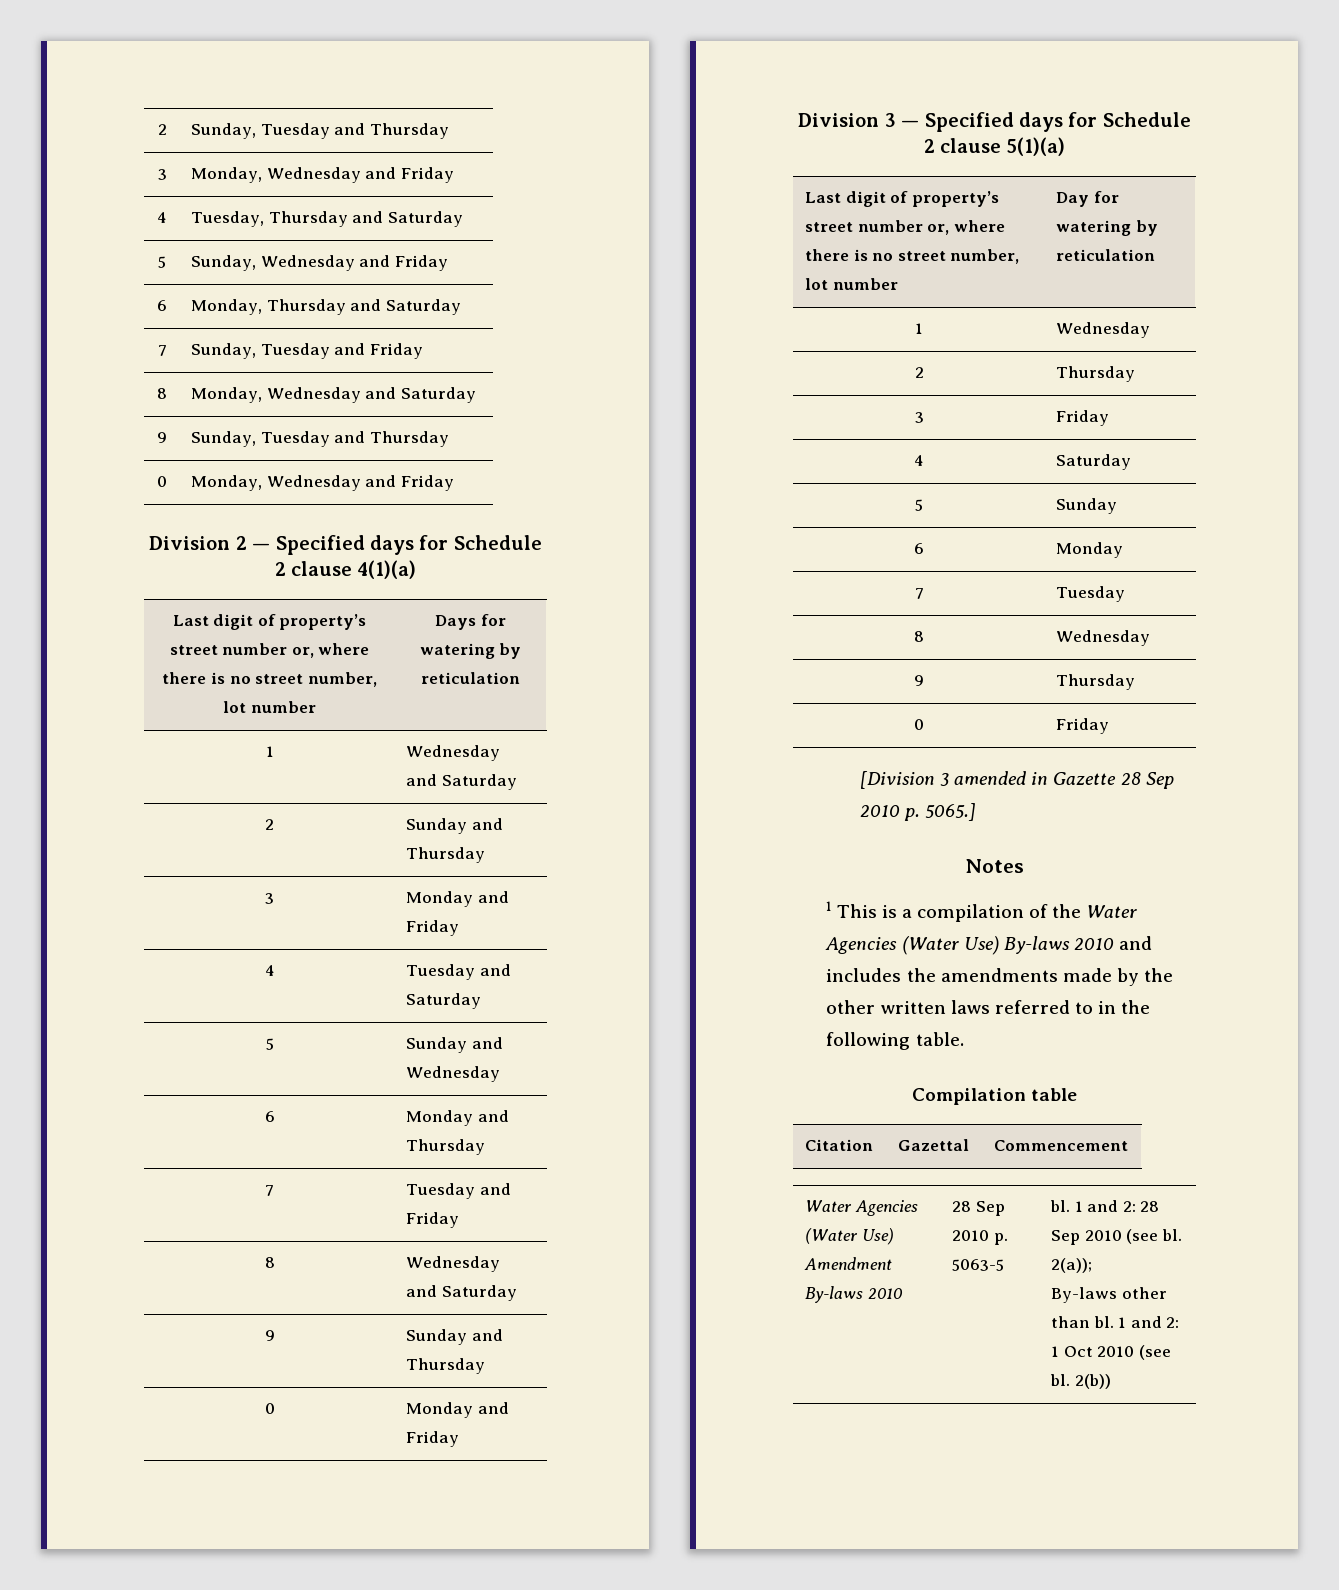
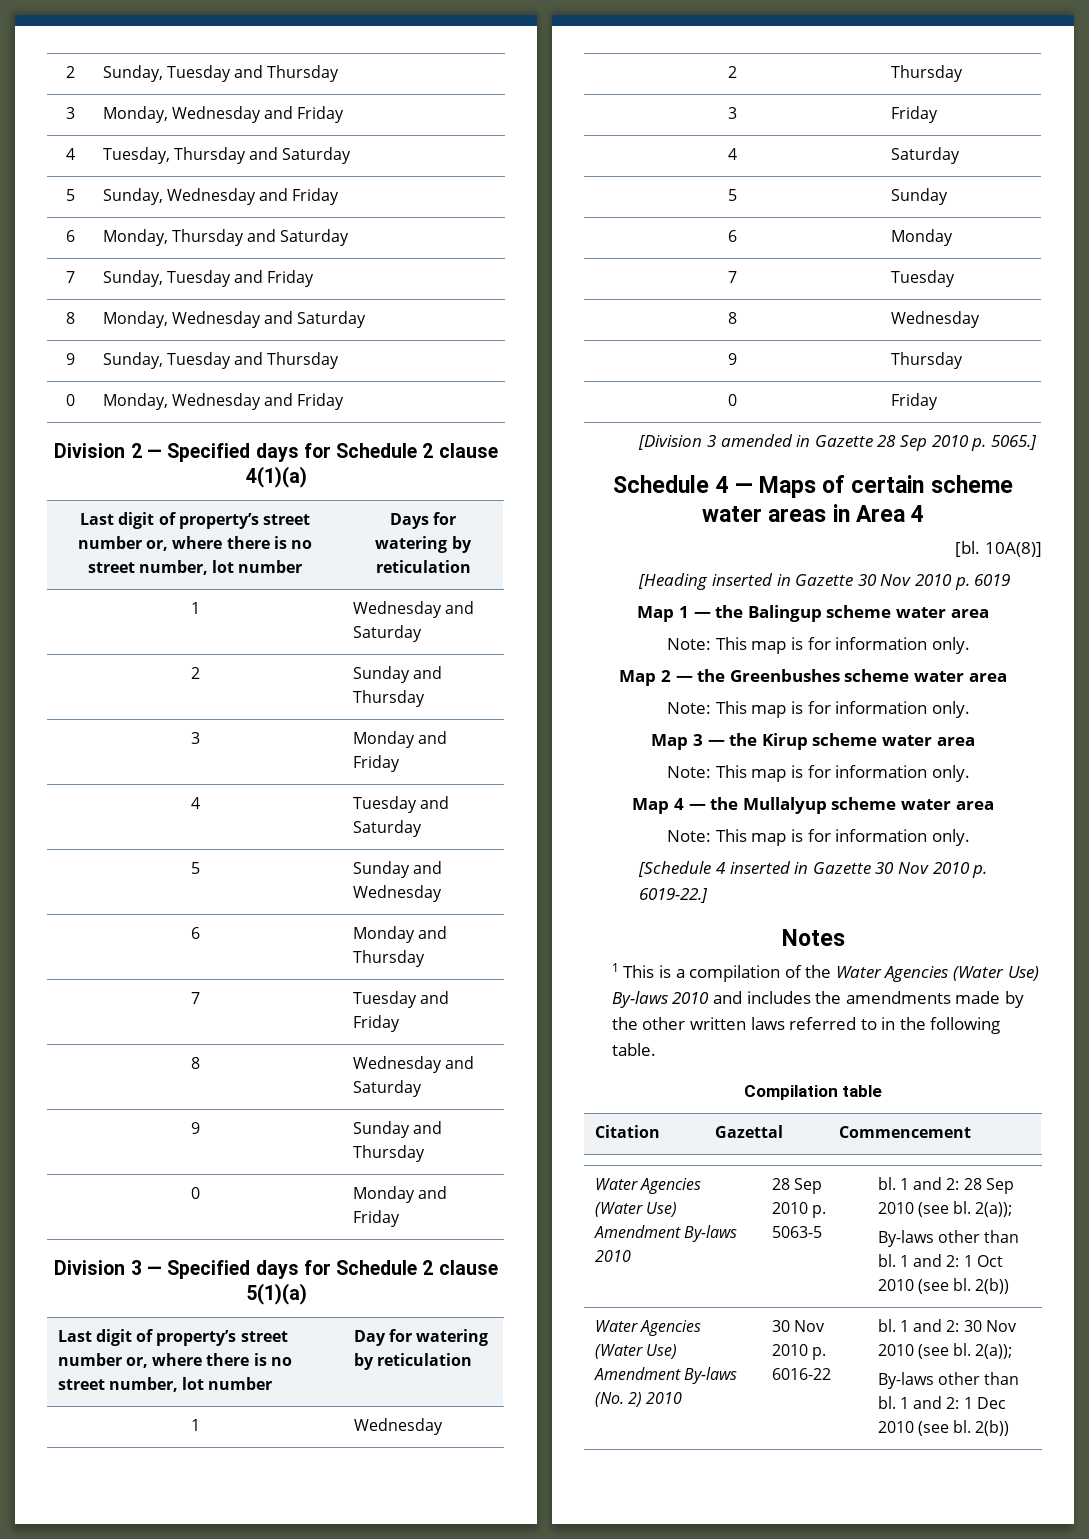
+ Schedule 4 — Maps of certain scheme water areas in Area 4
+ [bl. 10A(8)]
+ [Heading inserted in Gazette 30 Nov 2010 p. 6019
+ Map 1 — the Balingup scheme water area
+ Note: This map is for information only.
+ Map 2 — the Greenbushes scheme water area
+ Note: This map is for information only.
+ Map 3 — the Kirup scheme water area
+ Note: This map is for information only.
+ Map 4 — the Mullalyup scheme water area
+ Note: This map is for information only.
+ [Schedule 4 inserted in Gazette 30 Nov 2010 p. 6019-22.]
+ Water Agencies (Water Use) Amendment By-laws (No. 2) 2010 | 30 Nov 2010 p. 6016-22 | bl. 1 and 2: 30 Nov 2010 (see bl. 2(a));
+ By-laws other than bl. 1 and 2: 1 Dec 2010 (see bl. 2(b))

